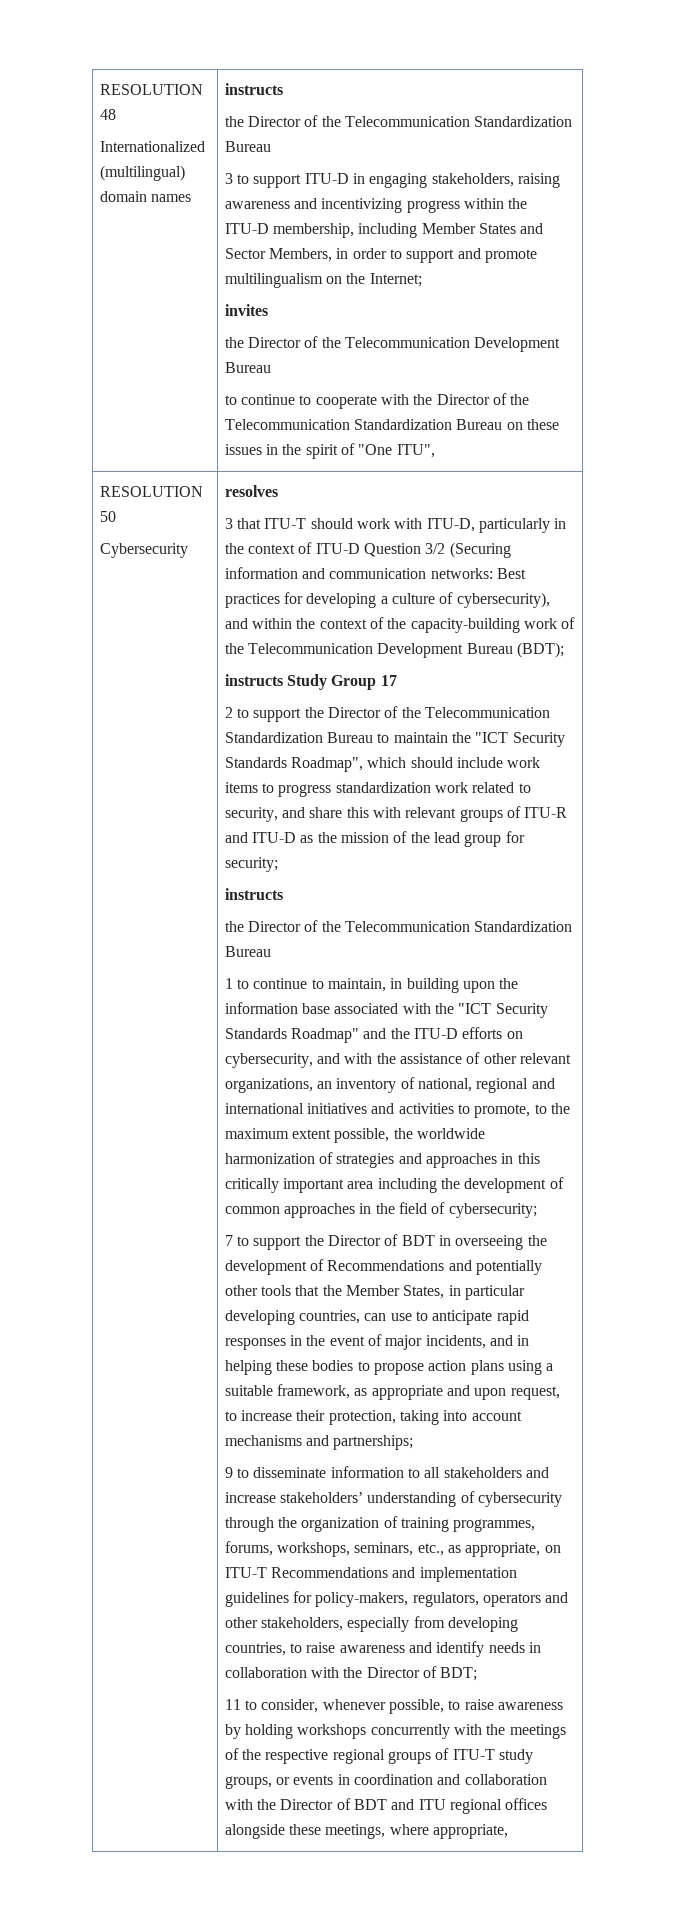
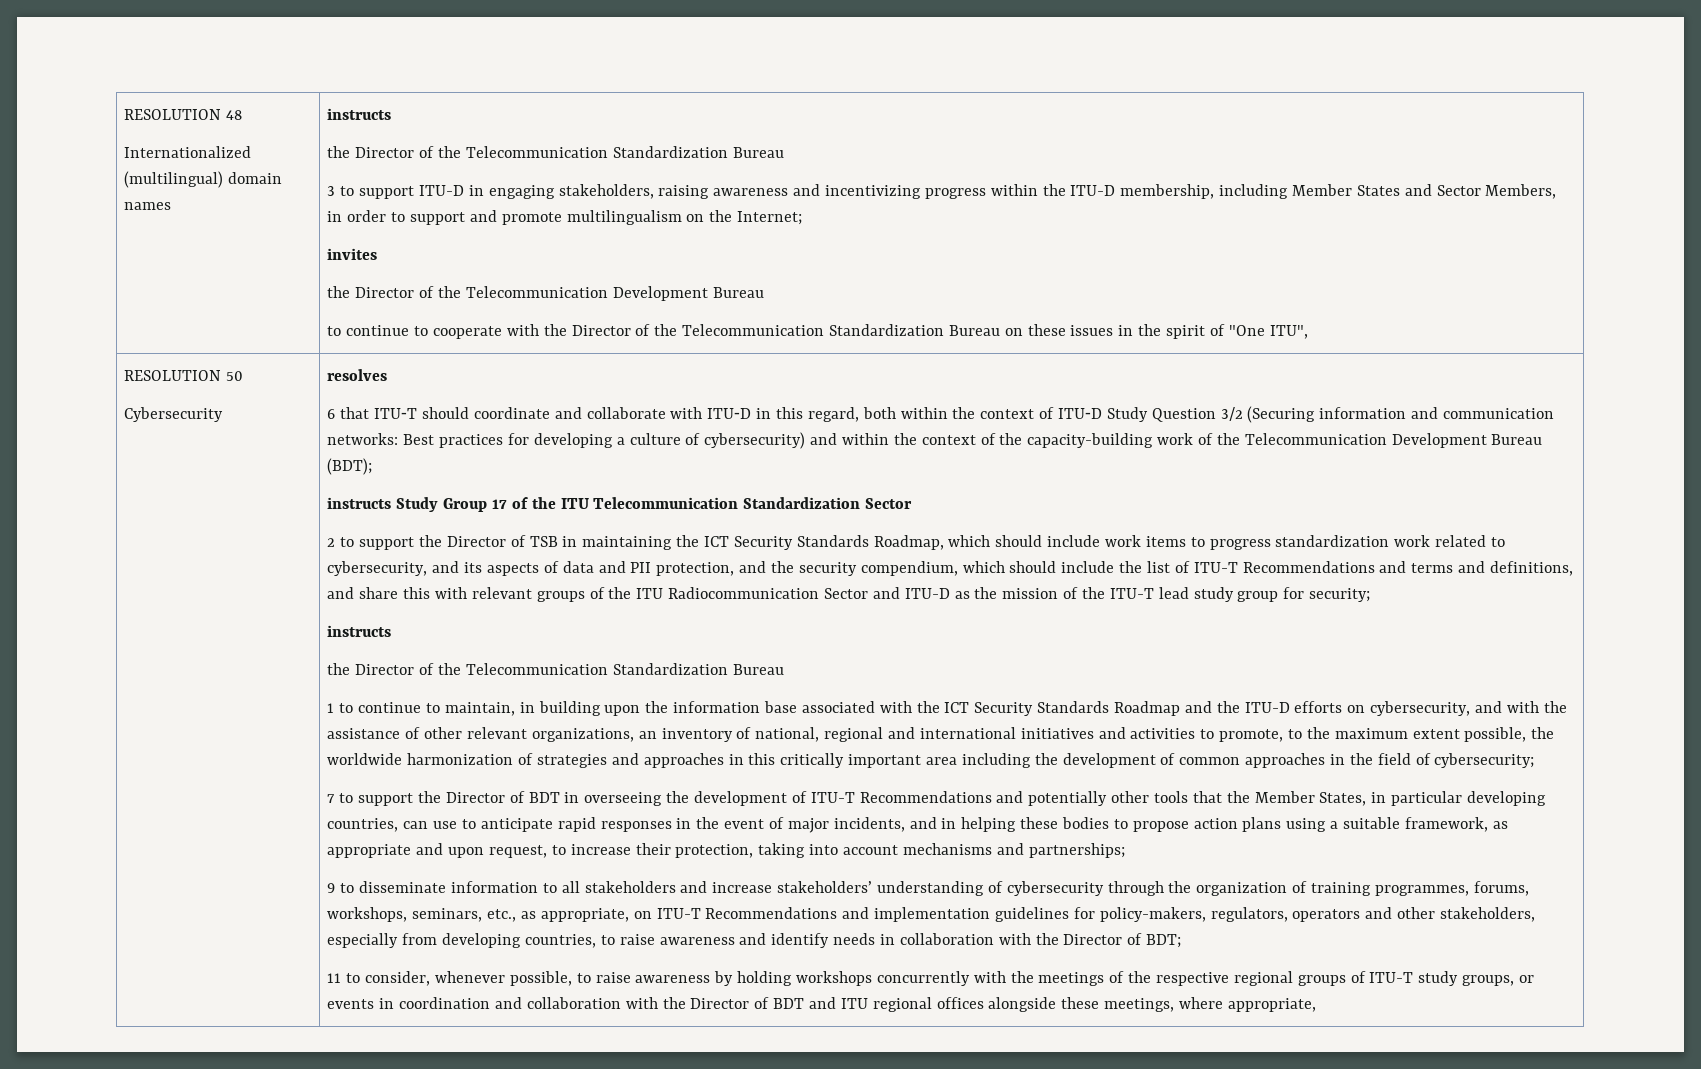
- 3 that ITU‑T should work with ITU-D, particularly in the context of ITU‑D Question 3/2 (Securing information and communication networks: Best practices for developing a culture of cybersecurity), and within the context of the capacity-building work of the Telecommunication Development Bureau (BDT);
+ 6 that ITU‑T should coordinate and collaborate with ITU‑D in this regard, both within the context of ITU‑D Study Question 3/2 (Securing information and communication networks: Best practices for developing a culture of cybersecurity) and within the context of the capacity-building work of the Telecommunication Development Bureau (BDT);
- instructs Study Group 17
+ instructs Study Group 17 of the ITU Telecommunication Standardization Sector
- 2 to support the Director of the Telecommunication Standardization Bureau to maintain the "ICT Security Standards Roadmap", which should include work items to progress standardization work related to security, and share this with relevant groups of ITU-R and ITU-D as the mission of the lead group for security;
+ 2 to support the Director of TSB in maintaining the ICT Security Standards Roadmap, which should include work items to progress standardization work related to cybersecurity, and its aspects of data and PII protection, and the security compendium, which should include the list of ITU-T Recommendations and terms and definitions, and share this with relevant groups of the ITU Radiocommunication Sector and ITU-D as the mission of the ITU-T lead study group for security;
- 1 to continue to maintain, in building upon the information base associated with the "ICT Security Standards Roadmap" and the ITU-D efforts on cybersecurity, and with the assistance of other relevant organizations, an inventory of national, regional and international initiatives and activities to promote, to the maximum extent possible, the worldwide harmonization of strategies and approaches in this critically important area including the development of common approaches in the field of cybersecurity;
+ 1 to continue to maintain, in building upon the information base associated with the ICT Security Standards Roadmap and the ITU-D efforts on cybersecurity, and with the assistance of other relevant organizations, an inventory of national, regional and international initiatives and activities to promote, to the maximum extent possible, the worldwide harmonization of strategies and approaches in this critically important area including the development of common approaches in the field of cybersecurity;
- 7 to support the Director of BDT in overseeing the development of Recommendations and potentially other tools that the Member States, in particular developing countries, can use to anticipate rapid responses in the event of major incidents, and in helping these bodies to propose action plans using a suitable framework, as appropriate and upon request, to increase their protection, taking into account mechanisms and partnerships;
+ 7 to support the Director of BDT in overseeing the development of ITU-T Recommendations and potentially other tools that the Member States, in particular developing countries, can use to anticipate rapid responses in the event of major incidents, and in helping these bodies to propose action plans using a suitable framework, as appropriate and upon request, to increase their protection, taking into account mechanisms and partnerships;

